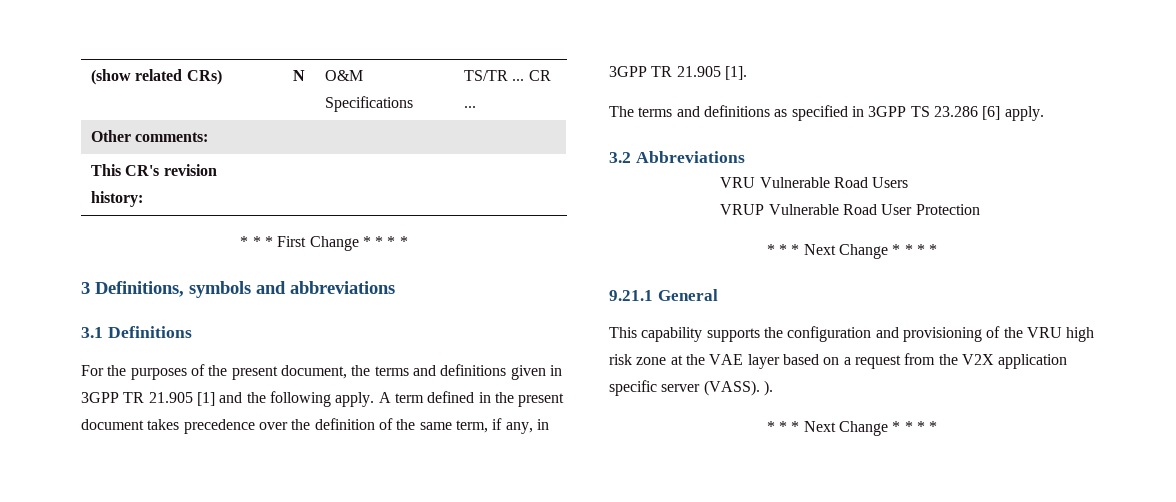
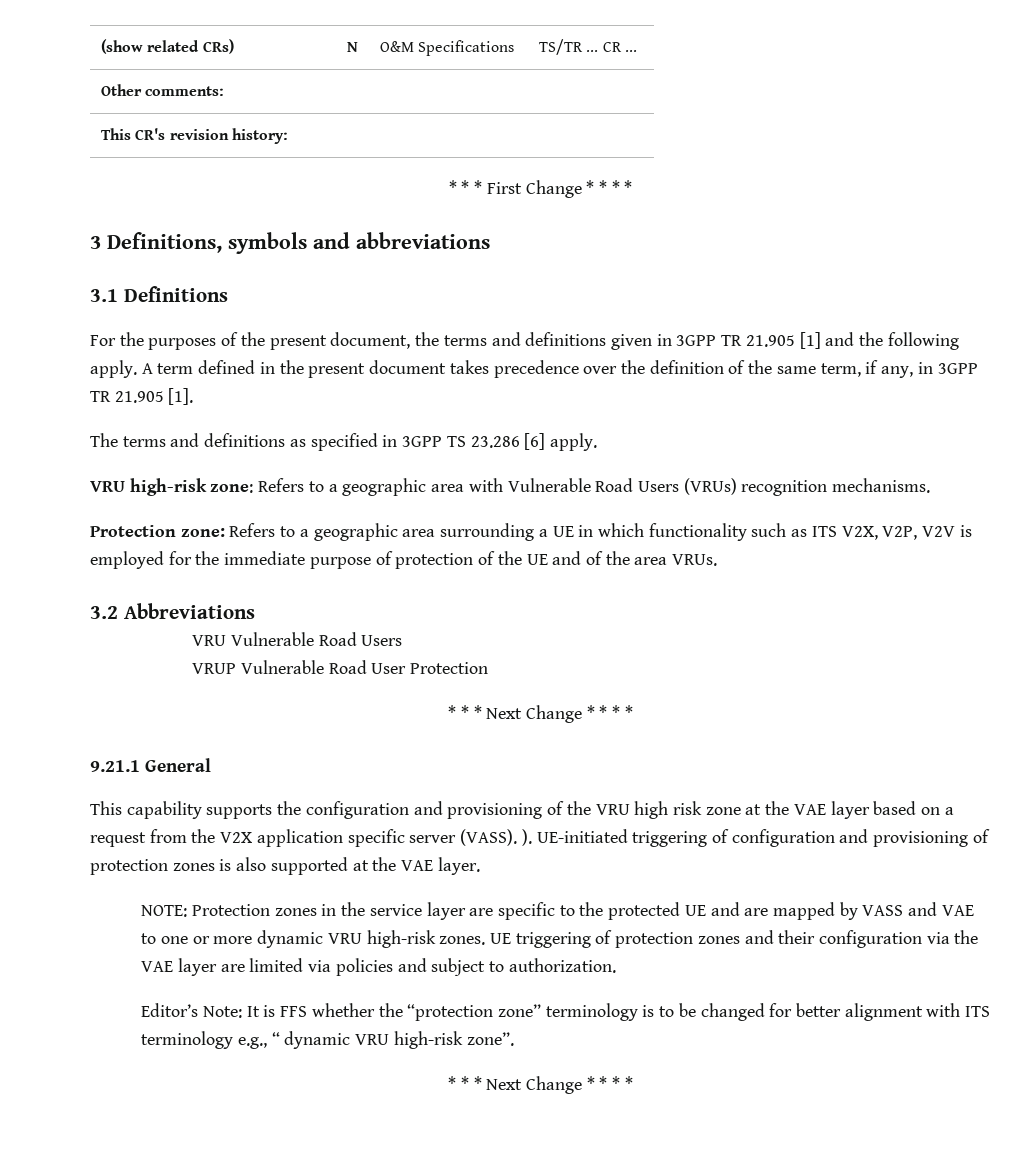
+ VRU high-risk zone: Refers to a geographic area with Vulnerable Road Users (VRUs) recognition mechanisms.
+ Protection zone: Refers to a geographic area surrounding a UE in which functionality such as ITS V2X, V2P, V2V is employed for the immediate purpose of protection of the UE and of the area VRUs.
+ UE-initiated triggering of configuration and provisioning of protection zones is also supported at the VAE layer.
+ NOTE: Protection zones in the service layer are specific to the protected UE and are mapped by VASS and VAE to one or more dynamic VRU high-risk zones. UE triggering of protection zones and their configuration via the VAE layer are limited via policies and subject to authorization.
+ Editor’s Note: It is FFS whether the “protection zone” terminology is to be changed for better alignment with ITS terminology e.g., “ dynamic VRU high-risk zone”.

